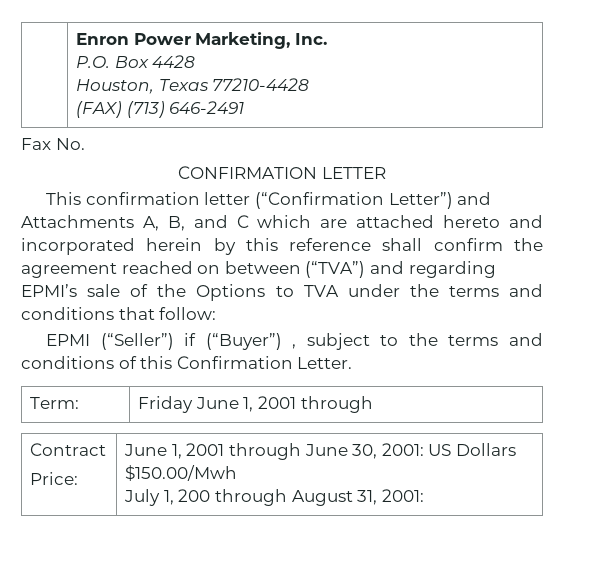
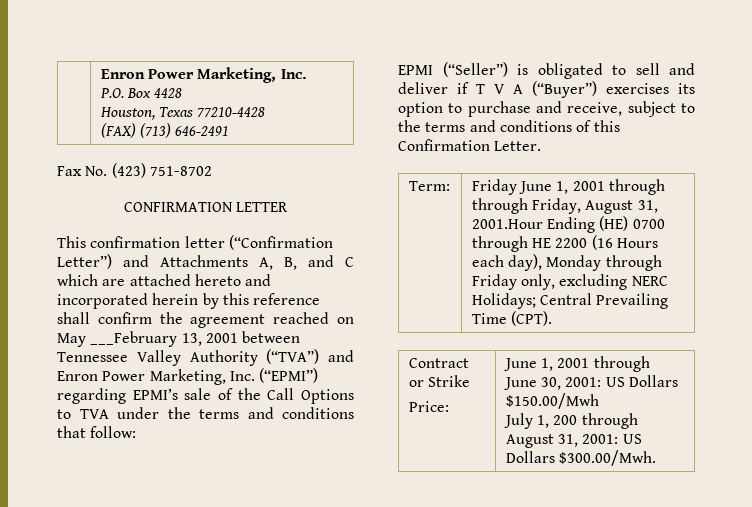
- Fax No.
+ Fax No. (423) 751-8702
- This confirmation letter (“Confirmation Letter”) and Attachments A, B, and C which are attached hereto and incorporated herein by this reference shall confirm the agreement reached on between (“TVA”) and regarding EPMI’s sale of the Options to TVA under the terms and conditions that follow:
+ This confirmation letter (“Confirmation Letter”) and Attachments A, B, and C which are attached hereto and incorporated herein by this reference shall confirm the agreement reached on May ___February 13, 2001 between Tennessee Valley Authority (“TVA”) and Enron Power Marketing, Inc. (“EPMI”) regarding EPMI’s sale of the Call Options to TVA under the terms and conditions that follow:
- EPMI (“Seller”) if (“Buyer”) , subject to the terms and conditions of this Confirmation Letter.
+ EPMI (“Seller”) is obligated to sell and deliver if T V A (“Buyer”) exercises its option to purchase and receive, subject to the terms and conditions of this Confirmation Letter.
- Term: | Friday June 1, 2001 through
+ Term: | Friday June 1, 2001 through through Friday, August 31, 2001.Hour Ending (HE) 0700 through HE 2200 (16 Hours each day), Monday through Friday only, excluding NERC Holidays; Central Prevailing Time (CPT).
- Contract
+ Contract or Strike
  Price: | June 1, 2001 through June 30, 2001: US Dollars $150.00/Mwh
- July 1, 200 through August 31, 2001:
+ July 1, 200 through August 31, 2001: US Dollars $300.00/Mwh.

